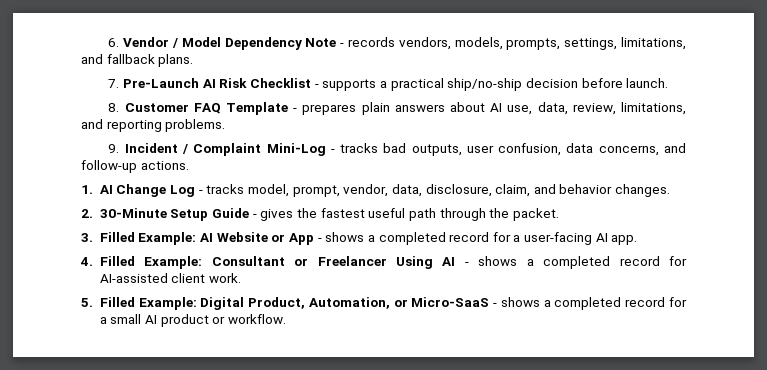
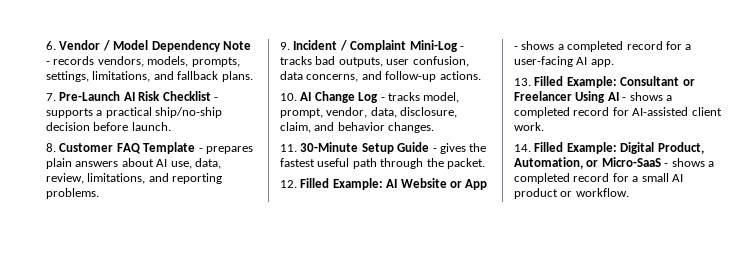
- 1. AI Change Log - tracks model, prompt, vendor, data, disclosure, claim, and behavior changes.
+ 10. AI Change Log - tracks model, prompt, vendor, data, disclosure, claim, and behavior changes.
- 2. 30-Minute Setup Guide - gives the fastest useful path through the packet.
+ 11. 30-Minute Setup Guide - gives the fastest useful path through the packet.
- 3. Filled Example: AI Website or App - shows a completed record for a user-facing AI app.
+ 12. Filled Example: AI Website or App - shows a completed record for a user-facing AI app.
- 4. Filled Example: Consultant or Freelancer Using AI - shows a completed record for AI-assisted client work.
+ 13. Filled Example: Consultant or Freelancer Using AI - shows a completed record for AI-assisted client work.
- 5. Filled Example: Digital Product, Automation, or Micro-SaaS - shows a completed record for a small AI product or workflow.
+ 14. Filled Example: Digital Product, Automation, or Micro-SaaS - shows a completed record for a small AI product or workflow.

